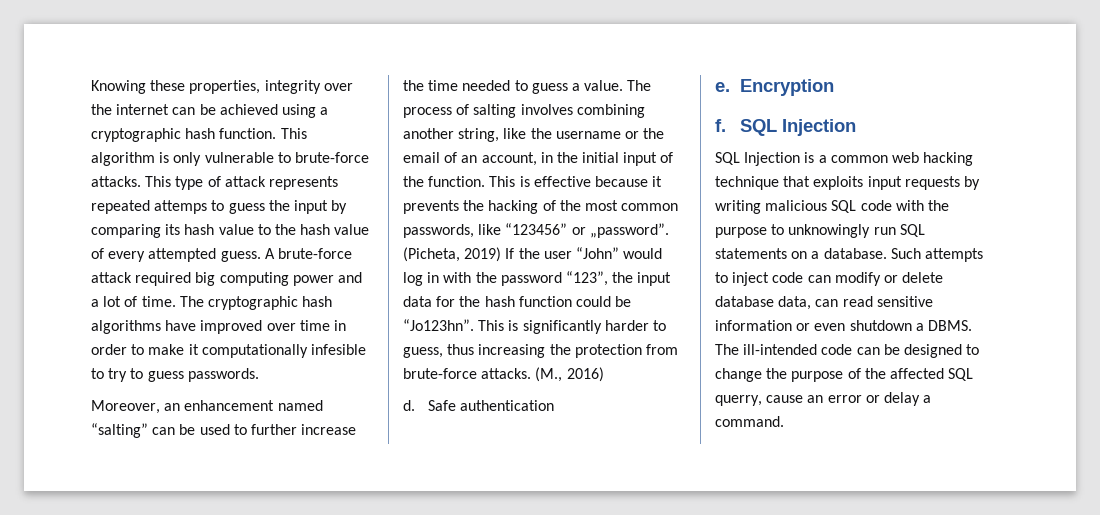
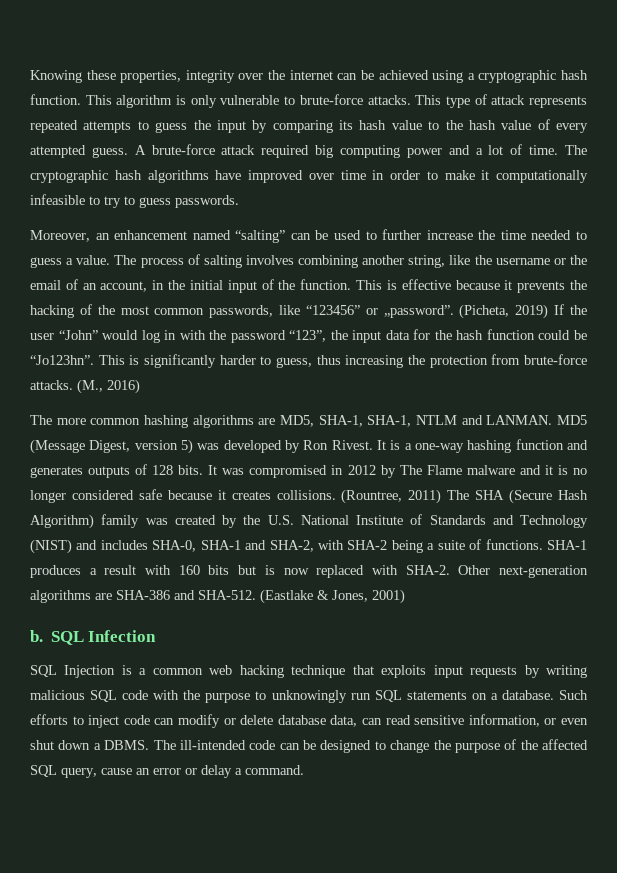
- This type of attack represents repeated attemps to guess the input by comparing its hash value to the hash value of every attempted guess.
+ This type of attack represents repeated attempts to guess the input by comparing its hash value to the hash value of every attempted guess.
- The cryptographic hash algorithms have improved over time in order to make it computationally infesible to try to guess passwords.
+ The cryptographic hash algorithms have improved over time in order to make it computationally infeasible to try to guess passwords.
- d. Safe authentication
- e. Encryption
- f. SQL Injection
+ The more common hashing algorithms are MD5, SHA-1, SHA-1, NTLM and LANMAN. MD5 (Message Digest, version 5) was developed by Ron Rivest. It is a one-way hashing function and generates outputs of 128 bits. It was compromised in 2012 by The Flame malware and it is no longer considered safe because it creates collisions. (Rountree, 2011) The SHA (Secure Hash Algorithm) family was created by the U.S. National Institute of Standards and Technology (NIST) and includes SHA-0, SHA-1 and SHA-2, with SHA-2 being a suite of functions. SHA-1 produces a result with 160 bits but is now replaced with SHA-2. Other next-generation algorithms are SHA-386 and SHA-512. (Eastlake & Jones, 2001)
+ b. SQL Infection
- Such attempts to inject code can modify or delete database data, can read sensitive information or even shutdown a DBMS.
+ Such efforts to inject code can modify or delete database data, can read sensitive information, or even shut down a DBMS.
- The ill-intended code can be designed to change the purpose of the affected SQL querry, cause an error or delay a command.
+ The ill-intended code can be designed to change the purpose of the affected SQL query, cause an error or delay a command.

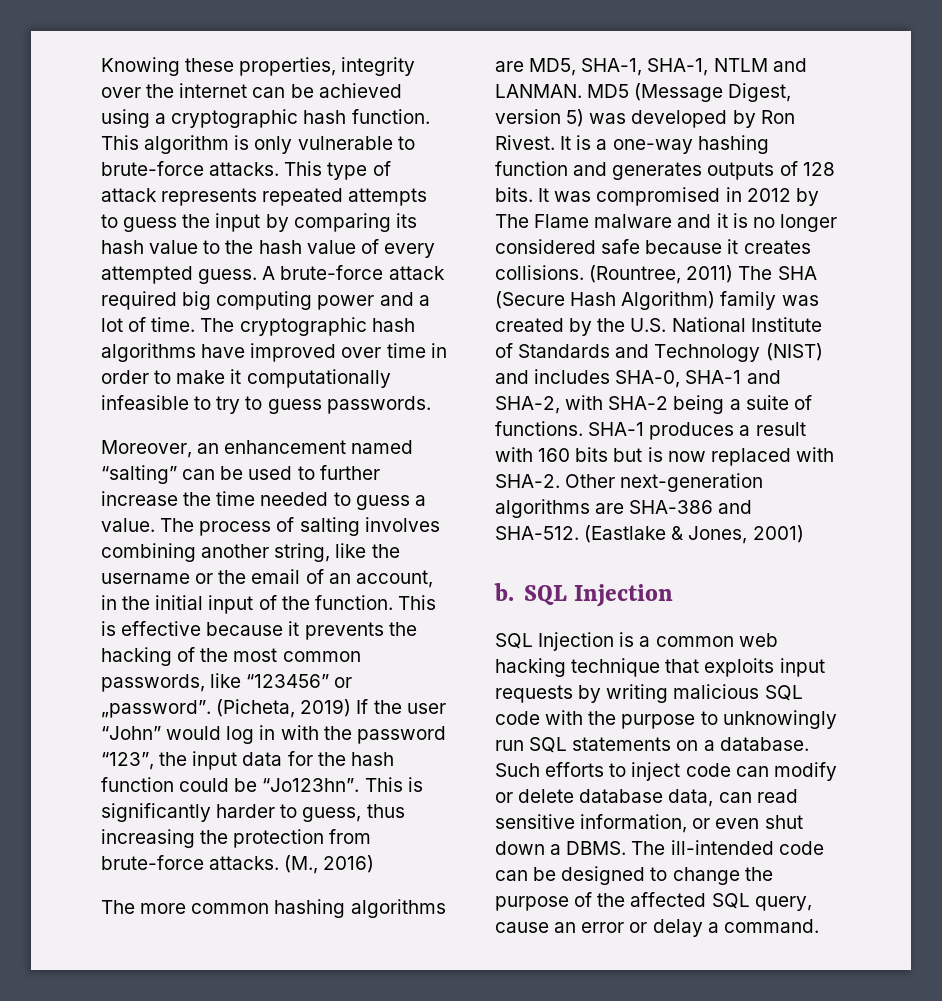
- b. SQL Infection
+ b. SQL Injection

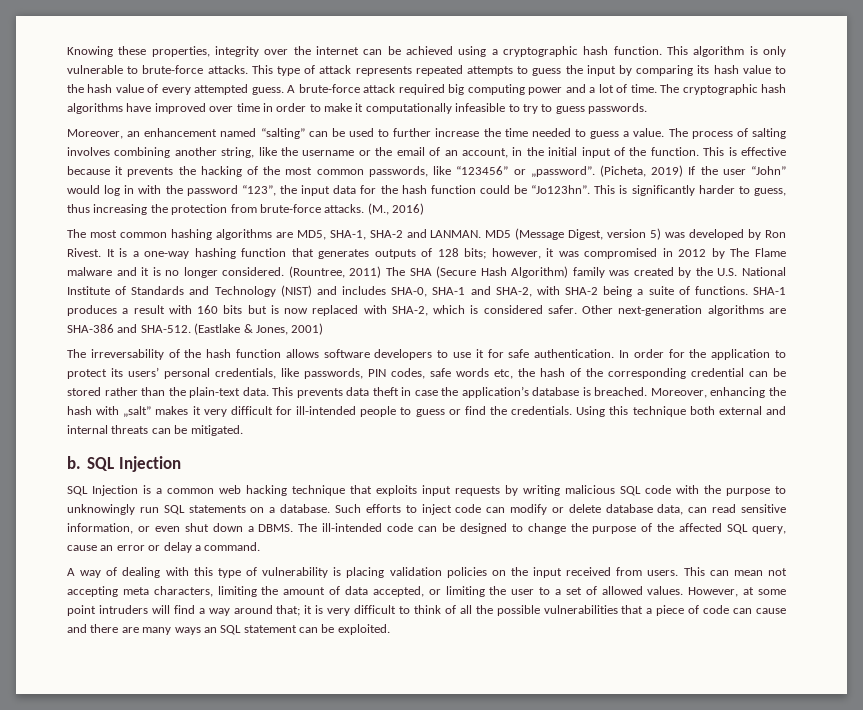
- The more common hashing algorithms are MD5, SHA-1, SHA-1, NTLM and LANMAN.
+ The most common hashing algorithms are MD5, SHA-1, SHA-2 and LANMAN.
- It is a one-way hashing function and generates outputs of 128 bits. It was compromised in 2012 by The Flame malware and it is no longer considered safe because it creates collisions.
+ It is a one-way hashing function that generates outputs of 128 bits; however, it was compromised in 2012 by The Flame malware and it is no longer considered.
- SHA-1 produces a result with 160 bits but is now replaced with SHA-2.
+ SHA-1 produces a result with 160 bits but is now replaced with SHA-2, which is considered safer.
+ The irreversability of the hash function allows software developers to use it for safe authentication. In order for the application to protect its users’ personal credentials, like passwords, PIN codes, safe words etc, the hash of the corresponding credential can be stored rather than the plain-text data. This prevents data theft in case the application’s database is breached. Moreover, enhancing the hash with „salt” makes it very difficult for ill-intended people to guess or find the credentials. Using this technique both external and internal threats can be mitigated.
+ A way of dealing with this type of vulnerability is placing validation policies on the input received from users. This can mean not accepting meta characters, limiting the amount of data accepted, or limiting the user to a set of allowed values. However, at some point intruders will find a way around that; it is very difficult to think of all the possible vulnerabilities that a piece of code can cause and there are many ways an SQL statement can be exploited.

